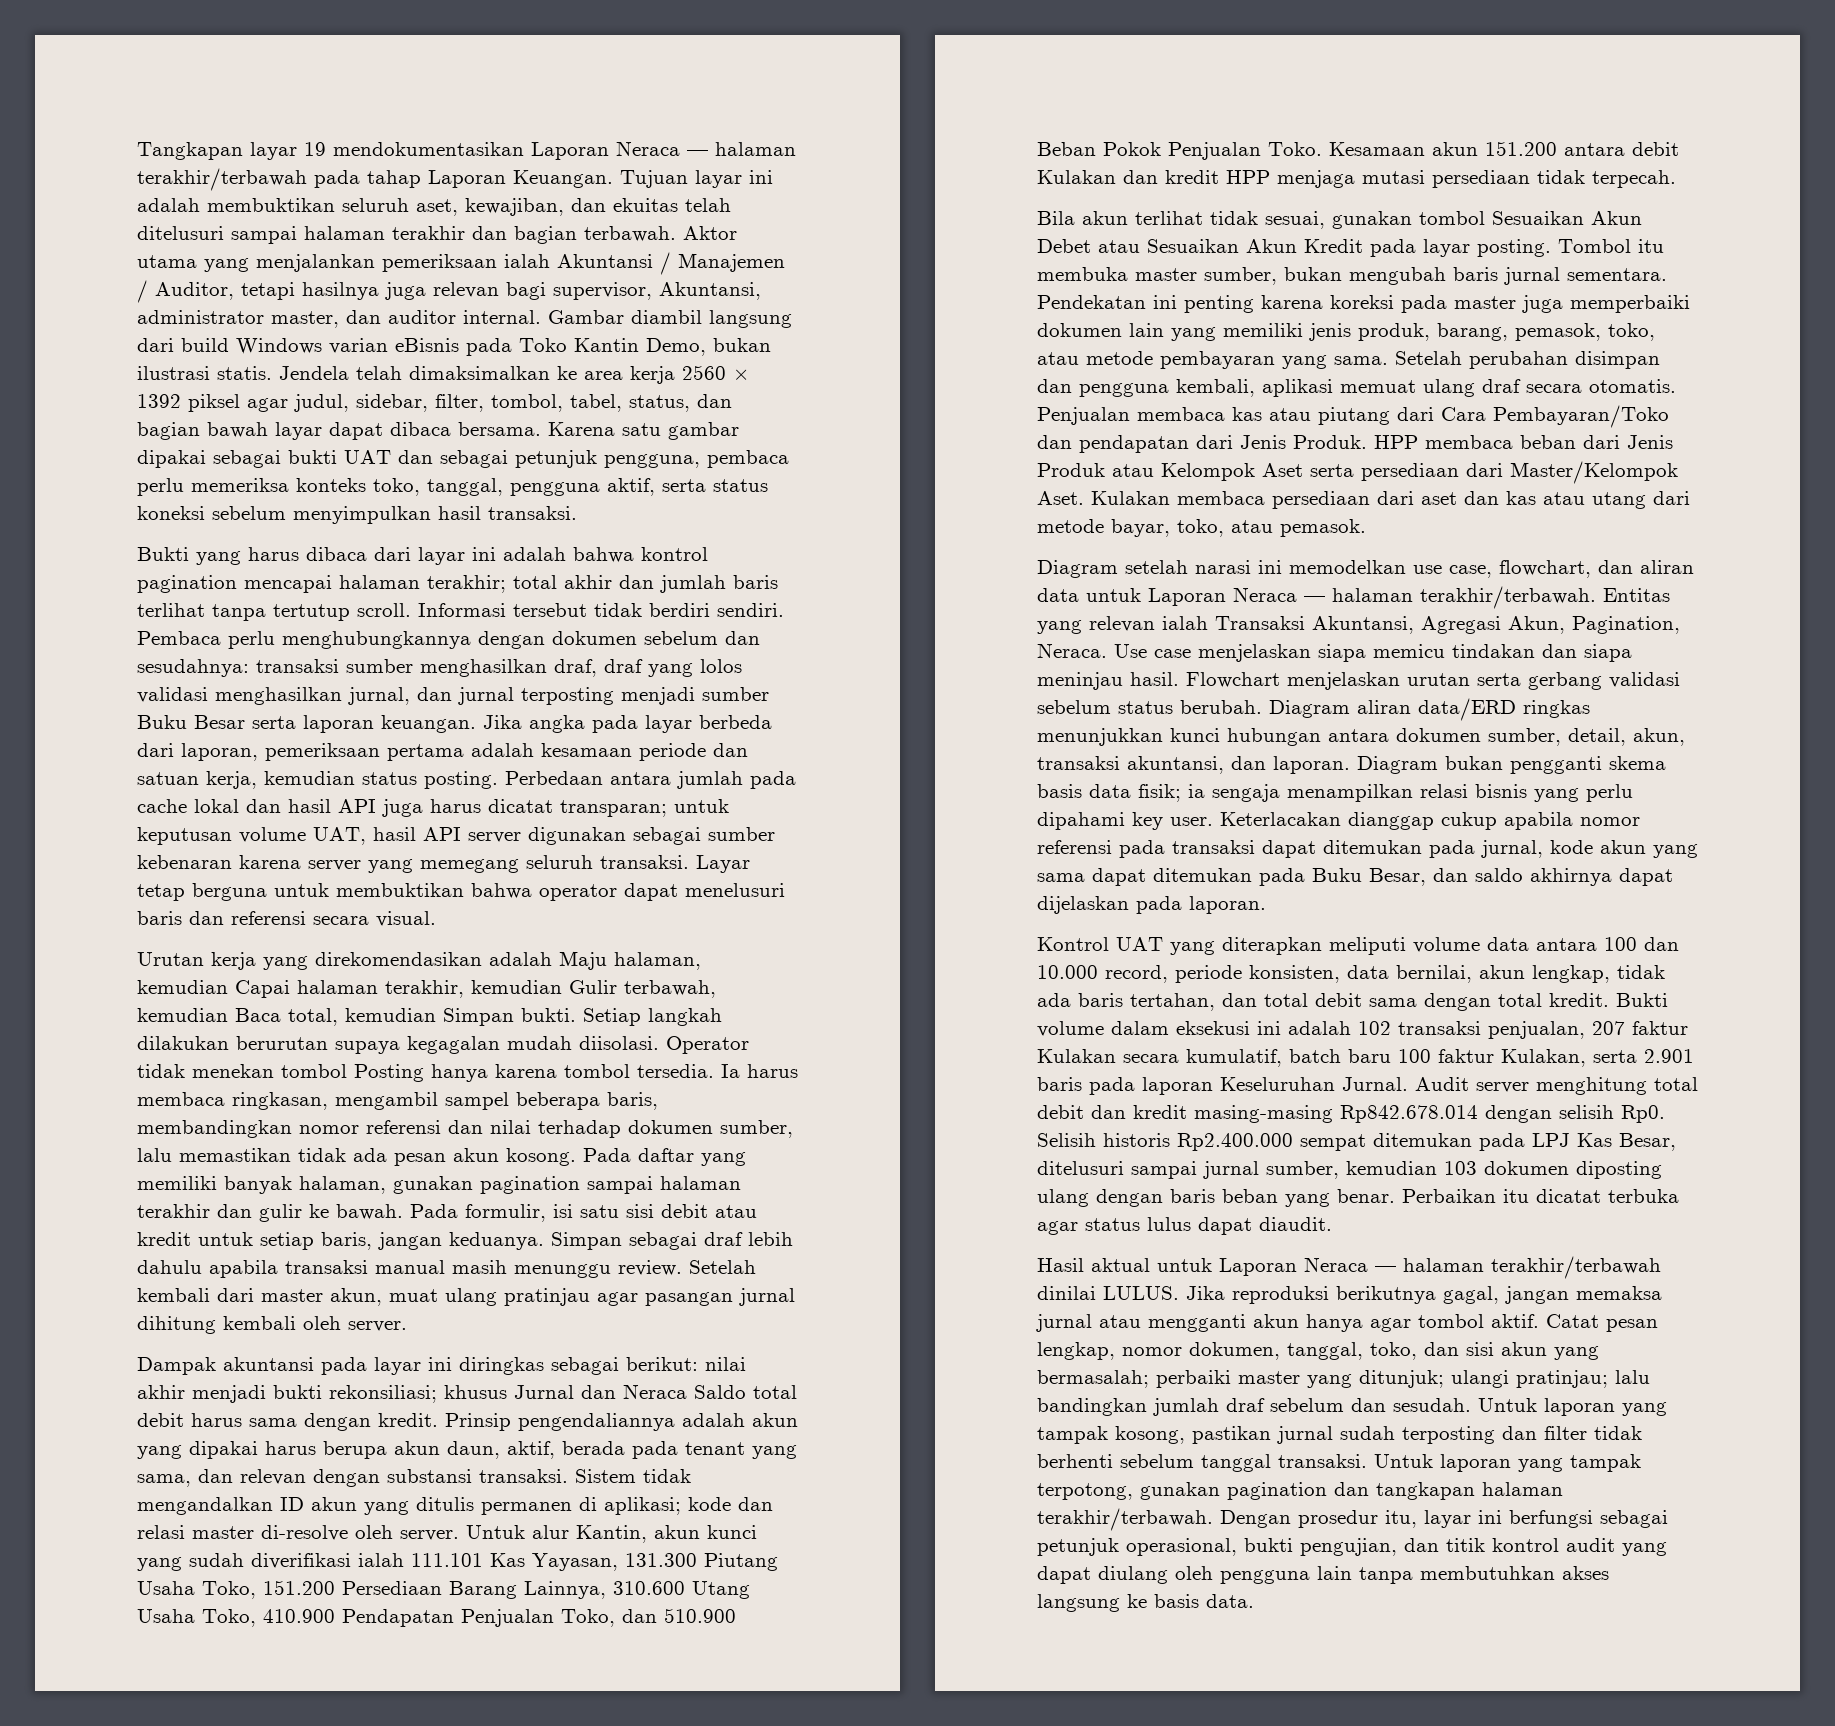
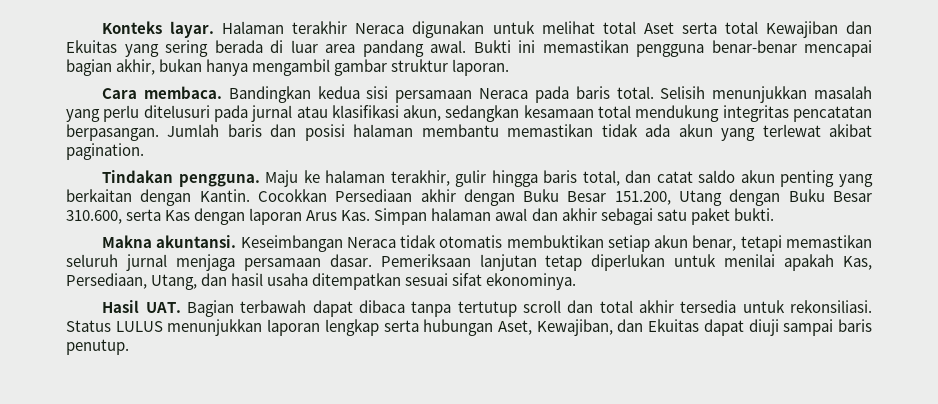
- Tangkapan layar 19 mendokumentasikan Laporan Neraca — halaman terakhir/terbawah pada tahap Laporan Keuangan. Tujuan layar ini adalah membuktikan seluruh aset, kewajiban, dan ekuitas telah ditelusuri sampai halaman terakhir dan bagian terbawah. Aktor utama yang menjalankan pemeriksaan ialah Akuntansi / Manajemen / Auditor, tetapi hasilnya juga relevan bagi supervisor, Akuntansi, administrator master, dan auditor internal. Gambar diambil langsung dari build Windows varian eBisnis pada Toko Kantin Demo, bukan ilustrasi statis. Jendela telah dimaksimalkan ke area kerja 2560 × 1392 piksel agar judul, sidebar, filter, tombol, tabel, status, dan bagian bawah layar dapat dibaca bersama. Karena satu gambar dipakai sebagai bukti UAT dan sebagai petunjuk pengguna, pembaca perlu memeriksa konteks toko, tanggal, pengguna aktif, serta status koneksi sebelum menyimpulkan hasil transaksi.
- Bukti yang harus dibaca dari layar ini adalah bahwa kontrol pagination mencapai halaman terakhir; total akhir dan jumlah baris terlihat tanpa tertutup scroll. Informasi tersebut tidak berdiri sendiri. Pembaca perlu menghubungkannya dengan dokumen sebelum dan sesudahnya: transaksi sumber menghasilkan draf, draf yang lolos validasi menghasilkan jurnal, dan jurnal terposting menjadi sumber Buku Besar serta laporan keuangan. Jika angka pada layar berbeda dari laporan, pemeriksaan pertama adalah kesamaan periode dan satuan kerja, kemudian status posting. Perbedaan antara jumlah pada cache lokal dan hasil API juga harus dicatat transparan; untuk keputusan volume UAT, hasil API server digunakan sebagai sumber kebenaran karena server yang memegang seluruh transaksi. Layar tetap berguna untuk membuktikan bahwa operator dapat menelusuri baris dan referensi secara visual.
- Urutan kerja yang direkomendasikan adalah Maju halaman, kemudian Capai halaman terakhir, kemudian Gulir terbawah, kemudian Baca total, kemudian Simpan bukti. Setiap langkah dilakukan berurutan supaya kegagalan mudah diisolasi. Operator tidak menekan tombol Posting hanya karena tombol tersedia. Ia harus membaca ringkasan, mengambil sampel beberapa baris, membandingkan nomor referensi dan nilai terhadap dokumen sumber, lalu memastikan tidak ada pesan akun kosong. Pada daftar yang memiliki banyak halaman, gunakan pagination sampai halaman terakhir dan gulir ke bawah. Pada formulir, isi satu sisi debit atau kredit untuk setiap baris, jangan keduanya. Simpan sebagai draf lebih dahulu apabila transaksi manual masih menunggu review. Setelah kembali dari master akun, muat ulang pratinjau agar pasangan jurnal dihitung kembali oleh server.
- Dampak akuntansi pada layar ini diringkas sebagai berikut: nilai akhir menjadi bukti rekonsiliasi; khusus Jurnal dan Neraca Saldo total debit harus sama dengan kredit. Prinsip pengendaliannya adalah akun yang dipakai harus berupa akun daun, aktif, berada pada tenant yang sama, dan relevan dengan substansi transaksi. Sistem tidak mengandalkan ID akun yang ditulis permanen di aplikasi; kode dan relasi master di-resolve oleh server. Untuk alur Kantin, akun kunci yang sudah diverifikasi ialah 111.101 Kas Yayasan, 131.300 Piutang Usaha Toko, 151.200 Persediaan Barang Lainnya, 310.600 Utang Usaha Toko, 410.900 Pendapatan Penjualan Toko, dan 510.900 Beban Pokok Penjualan Toko. Kesamaan akun 151.200 antara debit Kulakan dan kredit HPP menjaga mutasi persediaan tidak terpecah.
- Bila akun terlihat tidak sesuai, gunakan tombol Sesuaikan Akun Debet atau Sesuaikan Akun Kredit pada layar posting. Tombol itu membuka master sumber, bukan mengubah baris jurnal sementara. Pendekatan ini penting karena koreksi pada master juga memperbaiki dokumen lain yang memiliki jenis produk, barang, pemasok, toko, atau metode pembayaran yang sama. Setelah perubahan disimpan dan pengguna kembali, aplikasi memuat ulang draf secara otomatis. Penjualan membaca kas atau piutang dari Cara Pembayaran/Toko dan pendapatan dari Jenis Produk. HPP membaca beban dari Jenis Produk atau Kelompok Aset serta persediaan dari Master/Kelompok Aset. Kulakan membaca persediaan dari aset dan kas atau utang dari metode bayar, toko, atau pemasok.
- Diagram setelah narasi ini memodelkan use case, flowchart, dan aliran data untuk Laporan Neraca — halaman terakhir/terbawah. Entitas yang relevan ialah Transaksi Akuntansi, Agregasi Akun, Pagination, Neraca. Use case menjelaskan siapa memicu tindakan dan siapa meninjau hasil. Flowchart menjelaskan urutan serta gerbang validasi sebelum status berubah. Diagram aliran data/ERD ringkas menunjukkan kunci hubungan antara dokumen sumber, detail, akun, transaksi akuntansi, dan laporan. Diagram bukan pengganti skema basis data fisik; ia sengaja menampilkan relasi bisnis yang perlu dipahami key user. Keterlacakan dianggap cukup apabila nomor referensi pada transaksi dapat ditemukan pada jurnal, kode akun yang sama dapat ditemukan pada Buku Besar, dan saldo akhirnya dapat dijelaskan pada laporan.
- Kontrol UAT yang diterapkan meliputi volume data antara 100 dan 10.000 record, periode konsisten, data bernilai, akun lengkap, tidak ada baris tertahan, dan total debit sama dengan total kredit. Bukti volume dalam eksekusi ini adalah 102 transaksi penjualan, 207 faktur Kulakan secara kumulatif, batch baru 100 faktur Kulakan, serta 2.901 baris pada laporan Keseluruhan Jurnal. Audit server menghitung total debit dan kredit masing-masing Rp842.678.014 dengan selisih Rp0. Selisih historis Rp2.400.000 sempat ditemukan pada LPJ Kas Besar, ditelusuri sampai jurnal sumber, kemudian 103 dokumen diposting ulang dengan baris beban yang benar. Perbaikan itu dicatat terbuka agar status lulus dapat diaudit.
- Hasil aktual untuk Laporan Neraca — halaman terakhir/terbawah dinilai LULUS. Jika reproduksi berikutnya gagal, jangan memaksa jurnal atau mengganti akun hanya agar tombol aktif. Catat pesan lengkap, nomor dokumen, tanggal, toko, dan sisi akun yang bermasalah; perbaiki master yang ditunjuk; ulangi pratinjau; lalu bandingkan jumlah draf sebelum dan sesudah. Untuk laporan yang tampak kosong, pastikan jurnal sudah terposting dan filter tidak berhenti sebelum tanggal transaksi. Untuk laporan yang tampak terpotong, gunakan pagination dan tangkapan halaman terakhir/terbawah. Dengan prosedur itu, layar ini berfungsi sebagai petunjuk operasional, bukti pengujian, dan titik kontrol audit yang dapat diulang oleh pengguna lain tanpa membutuhkan akses langsung ke basis data.
+ Konteks layar. Halaman terakhir Neraca digunakan untuk melihat total Aset serta total Kewajiban dan Ekuitas yang sering berada di luar area pandang awal. Bukti ini memastikan pengguna benar-benar mencapai bagian akhir, bukan hanya mengambil gambar struktur laporan.
+ Cara membaca. Bandingkan kedua sisi persamaan Neraca pada baris total. Selisih menunjukkan masalah yang perlu ditelusuri pada jurnal atau klasifikasi akun, sedangkan kesamaan total mendukung integritas pencatatan berpasangan. Jumlah baris dan posisi halaman membantu memastikan tidak ada akun yang terlewat akibat pagination.
+ Tindakan pengguna. Maju ke halaman terakhir, gulir hingga baris total, dan catat saldo akun penting yang berkaitan dengan Kantin. Cocokkan Persediaan akhir dengan Buku Besar 151.200, Utang dengan Buku Besar 310.600, serta Kas dengan laporan Arus Kas. Simpan halaman awal dan akhir sebagai satu paket bukti.
+ Makna akuntansi. Keseimbangan Neraca tidak otomatis membuktikan setiap akun benar, tetapi memastikan seluruh jurnal menjaga persamaan dasar. Pemeriksaan lanjutan tetap diperlukan untuk menilai apakah Kas, Persediaan, Utang, dan hasil usaha ditempatkan sesuai sifat ekonominya.
+ Hasil UAT. Bagian terbawah dapat dibaca tanpa tertutup scroll dan total akhir tersedia untuk rekonsiliasi. Status LULUS menunjukkan laporan lengkap serta hubungan Aset, Kewajiban, dan Ekuitas dapat diuji sampai baris penutup.

